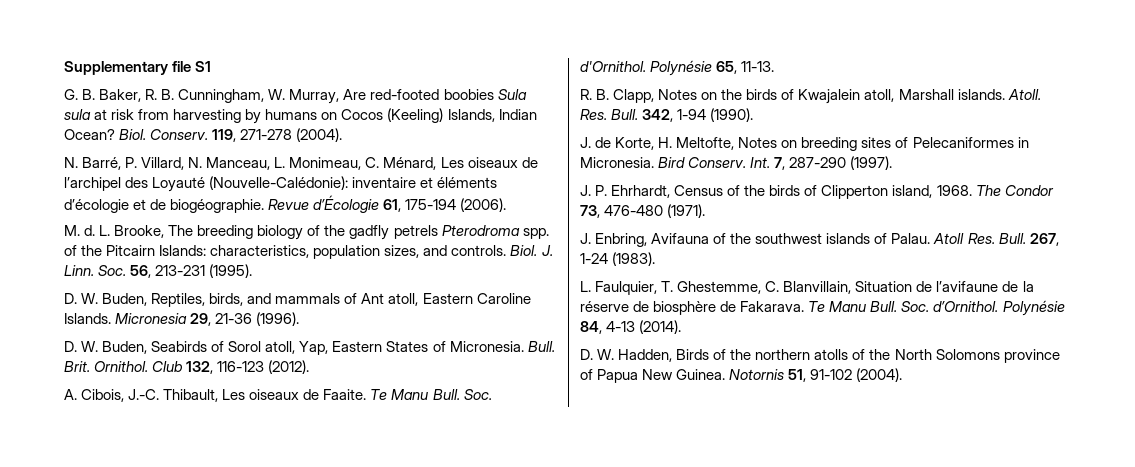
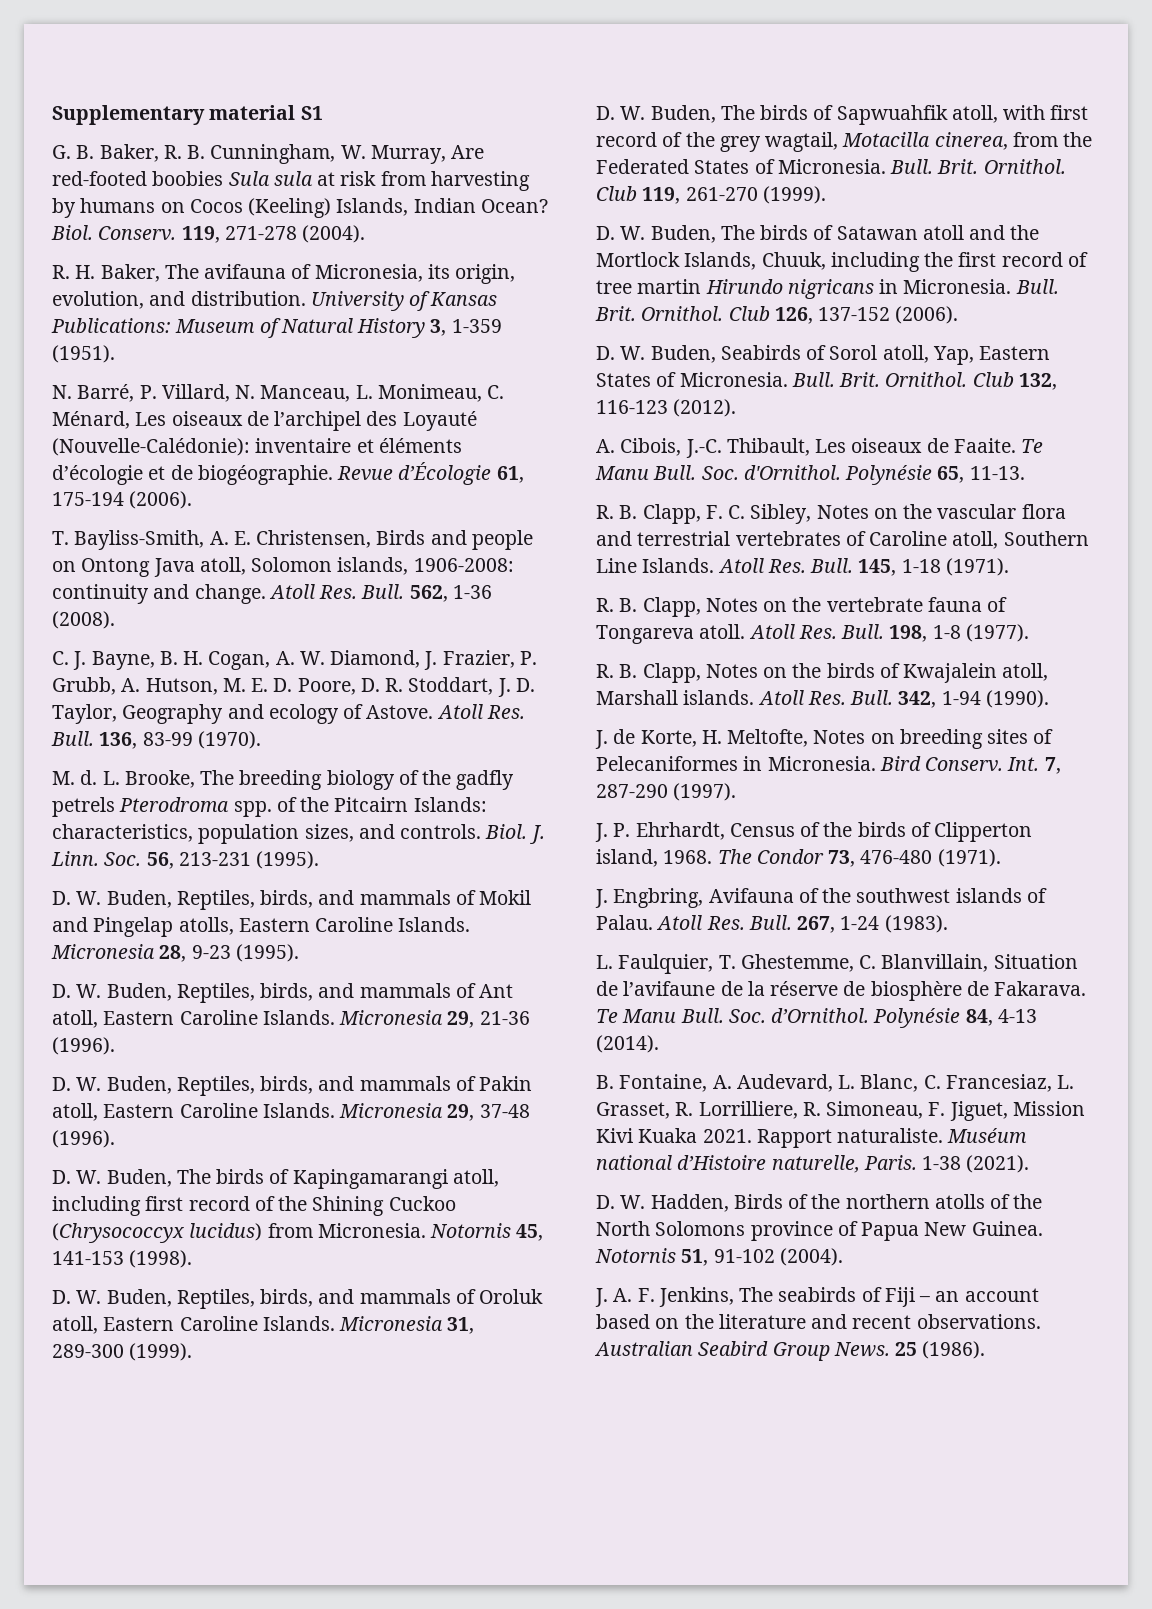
- Supplementary file S1
+ Supplementary material S1
+ R. H. Baker, The avifauna of Micronesia, its origin, evolution, and distribution. University of Kansas Publications: Museum of Natural History 3, 1-359 (1951).
+ T. Bayliss-Smith, A. E. Christensen, Birds and people on Ontong Java atoll, Solomon islands, 1906-2008: continuity and change. Atoll Res. Bull. 562, 1-36 (2008).
+ C. J. Bayne, B. H. Cogan, A. W. Diamond, J. Frazier, P. Grubb, A. Hutson, M. E. D. Poore, D. R. Stoddart, J. D. Taylor, Geography and ecology of Astove. Atoll Res. Bull. 136, 83-99 (1970).
+ D. W. Buden, Reptiles, birds, and mammals of Mokil and Pingelap atolls, Eastern Caroline Islands. Micronesia 28, 9-23 (1995).
+ D. W. Buden, Reptiles, birds, and mammals of Pakin atoll, Eastern Caroline Islands. Micronesia 29, 37-48 (1996).
+ D. W. Buden, The birds of Kapingamarangi atoll, including first record of the Shining Cuckoo (Chrysococcyx lucidus) from Micronesia. Notornis 45, 141-153 (1998).
+ D. W. Buden, Reptiles, birds, and mammals of Oroluk atoll, Eastern Caroline Islands. Micronesia 31, 289-300 (1999).
+ D. W. Buden, The birds of Sapwuahfik atoll, with first record of the grey wagtail, Motacilla cinerea, from the Federated States of Micronesia. Bull. Brit. Ornithol. Club 119, 261-270 (1999).
+ D. W. Buden, The birds of Satawan atoll and the Mortlock Islands, Chuuk, including the first record of tree martin Hirundo nigricans in Micronesia. Bull. Brit. Ornithol. Club 126, 137-152 (2006).
+ R. B. Clapp, F. C. Sibley, Notes on the vascular flora and terrestrial vertebrates of Caroline atoll, Southern Line Islands. Atoll Res. Bull. 145, 1-18 (1971).
+ R. B. Clapp, Notes on the vertebrate fauna of Tongareva atoll. Atoll Res. Bull. 198, 1-8 (1977).
- R. B. Clapp, Notes on the birds of Kwajalein atoll, Marshall islands. Atoll. Res. Bull.
+ R. B. Clapp, Notes on the birds of Kwajalein atoll, Marshall islands. Atoll Res. Bull.
- J. Enbring, Avifauna of the southwest islands of Palau.
+ J. Engbring, Avifauna of the southwest islands of Palau.
+ B. Fontaine, A. Audevard, L. Blanc, C. Francesiaz, L. Grasset, R. Lorrilliere, R. Simoneau, F. Jiguet, Mission Kivi Kuaka 2021. Rapport naturaliste. Muséum national d’Histoire naturelle, Paris. 1-38 (2021).
+ J. A. F. Jenkins, The seabirds of Fiji – an account based on the literature and recent observations. Australian Seabird Group News. 25 (1986).

